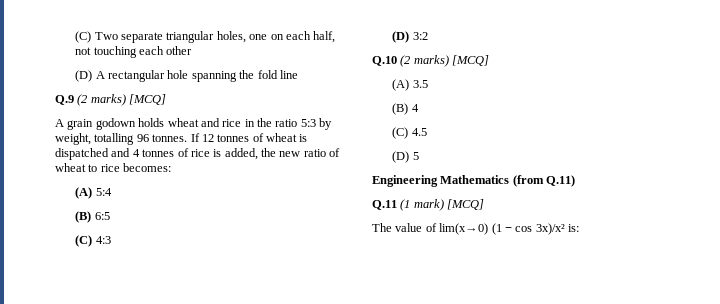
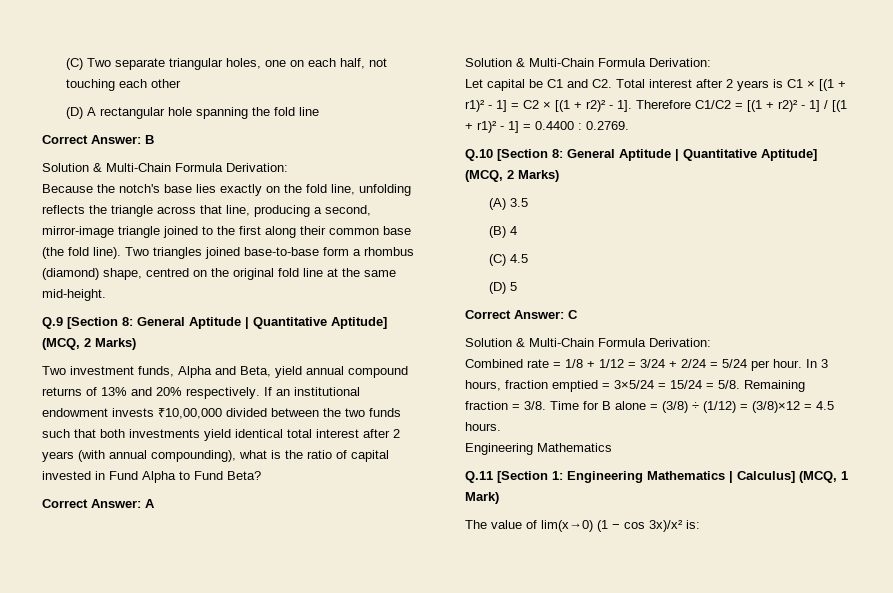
- Q.9 (2 marks) [MCQ]
- A grain godown holds wheat and rice in the ratio 5:3 by weight, totalling 96 tonnes. If 12 tonnes of wheat is dispatched and 4 tonnes of rice is added, the new ratio of wheat to rice becomes:
- (A) 5:4
- (B) 6:5
- (C) 4:3
- (D) 3:2
- Q.10 (2 marks) [MCQ]
+ Correct Answer: B
+ Solution & Multi-Chain Formula Derivation:
+ Because the notch's base lies exactly on the fold line, unfolding reflects the triangle across that line, producing a second, mirror-image triangle joined to the first along their common base (the fold line). Two triangles joined base-to-base form a rhombus (diamond) shape, centred on the original fold line at the same mid-height.
+ Q.9 [Section 8: General Aptitude | Quantitative Aptitude] (MCQ, 2 Marks)
+ Two investment funds, Alpha and Beta, yield annual compound returns of 13% and 20% respectively. If an institutional endowment invests ₹10,00,000 divided between the two funds such that both investments yield identical total interest after 2 years (with annual compounding), what is the ratio of capital invested in Fund Alpha to Fund Beta?
+ Correct Answer: A
+ Solution & Multi-Chain Formula Derivation:
+ Let capital be C1 and C2. Total interest after 2 years is C1 × [(1 + r1)² - 1] = C2 × [(1 + r2)² - 1]. Therefore C1/C2 = [(1 + r2)² - 1] / [(1 + r1)² - 1] = 0.4400 : 0.2769.
+ Q.10 [Section 8: General Aptitude | Quantitative Aptitude] (MCQ, 2 Marks)
- Engineering Mathematics (from Q.11)
+ Correct Answer: C
+ Solution & Multi-Chain Formula Derivation:
+ Combined rate = 1/8 + 1/12 = 3/24 + 2/24 = 5/24 per hour. In 3 hours, fraction emptied = 3×5/24 = 15/24 = 5/8. Remaining fraction = 3/8. Time for B alone = (3/8) ÷ (1/12) = (3/8)×12 = 4.5 hours.
+ Engineering Mathematics
- Q.11 (1 mark) [MCQ]
+ Q.11 [Section 1: Engineering Mathematics | Calculus] (MCQ, 1 Mark)

